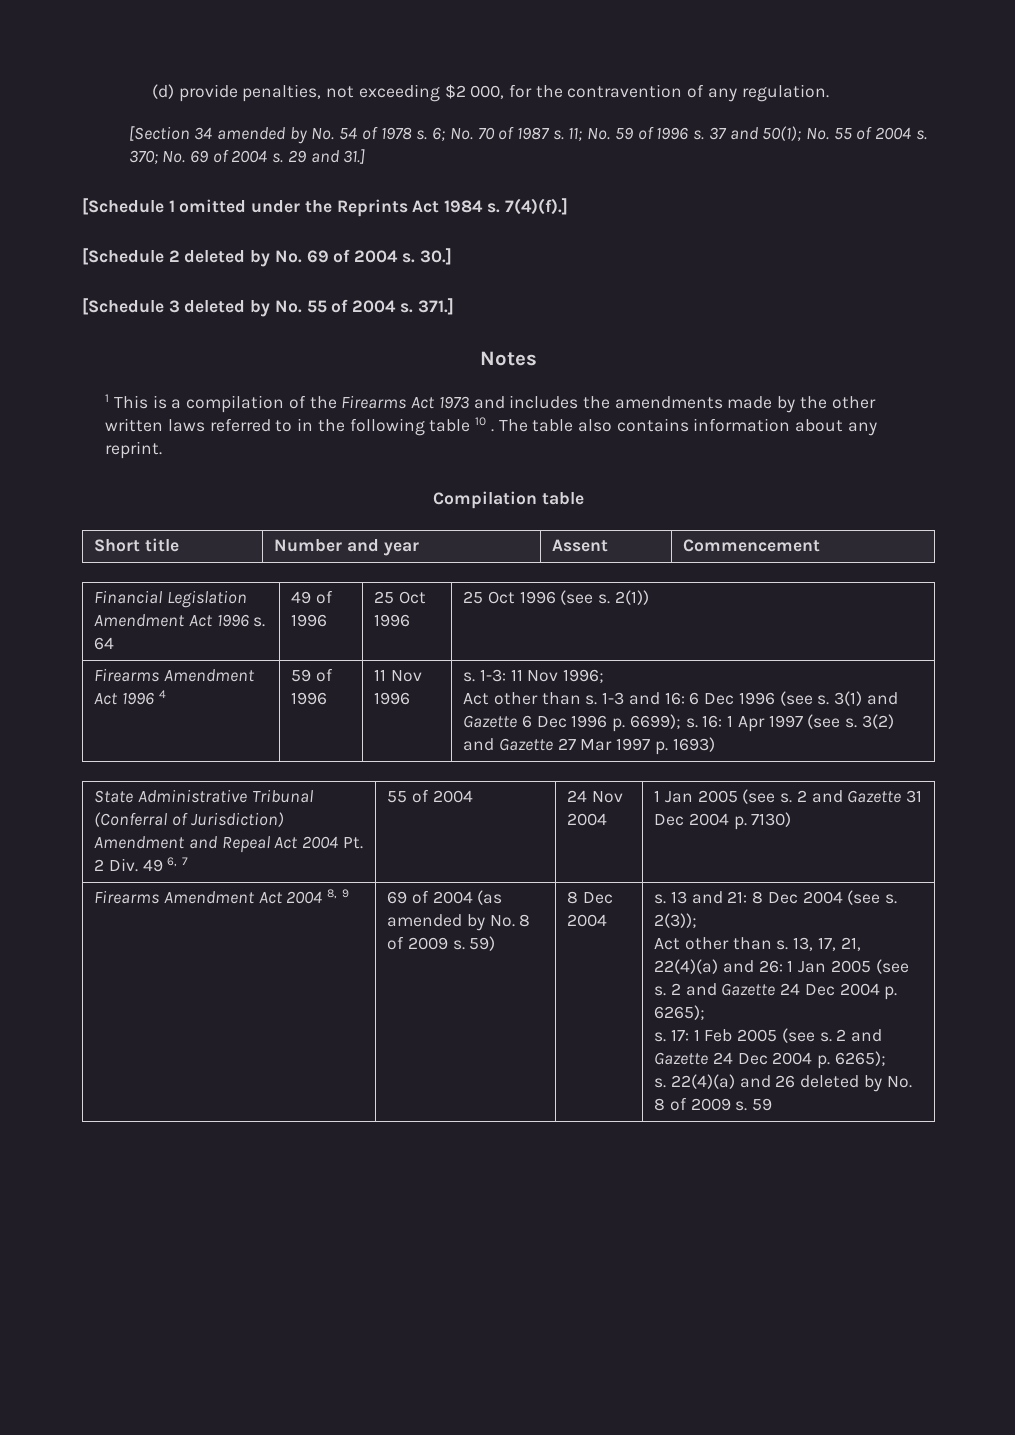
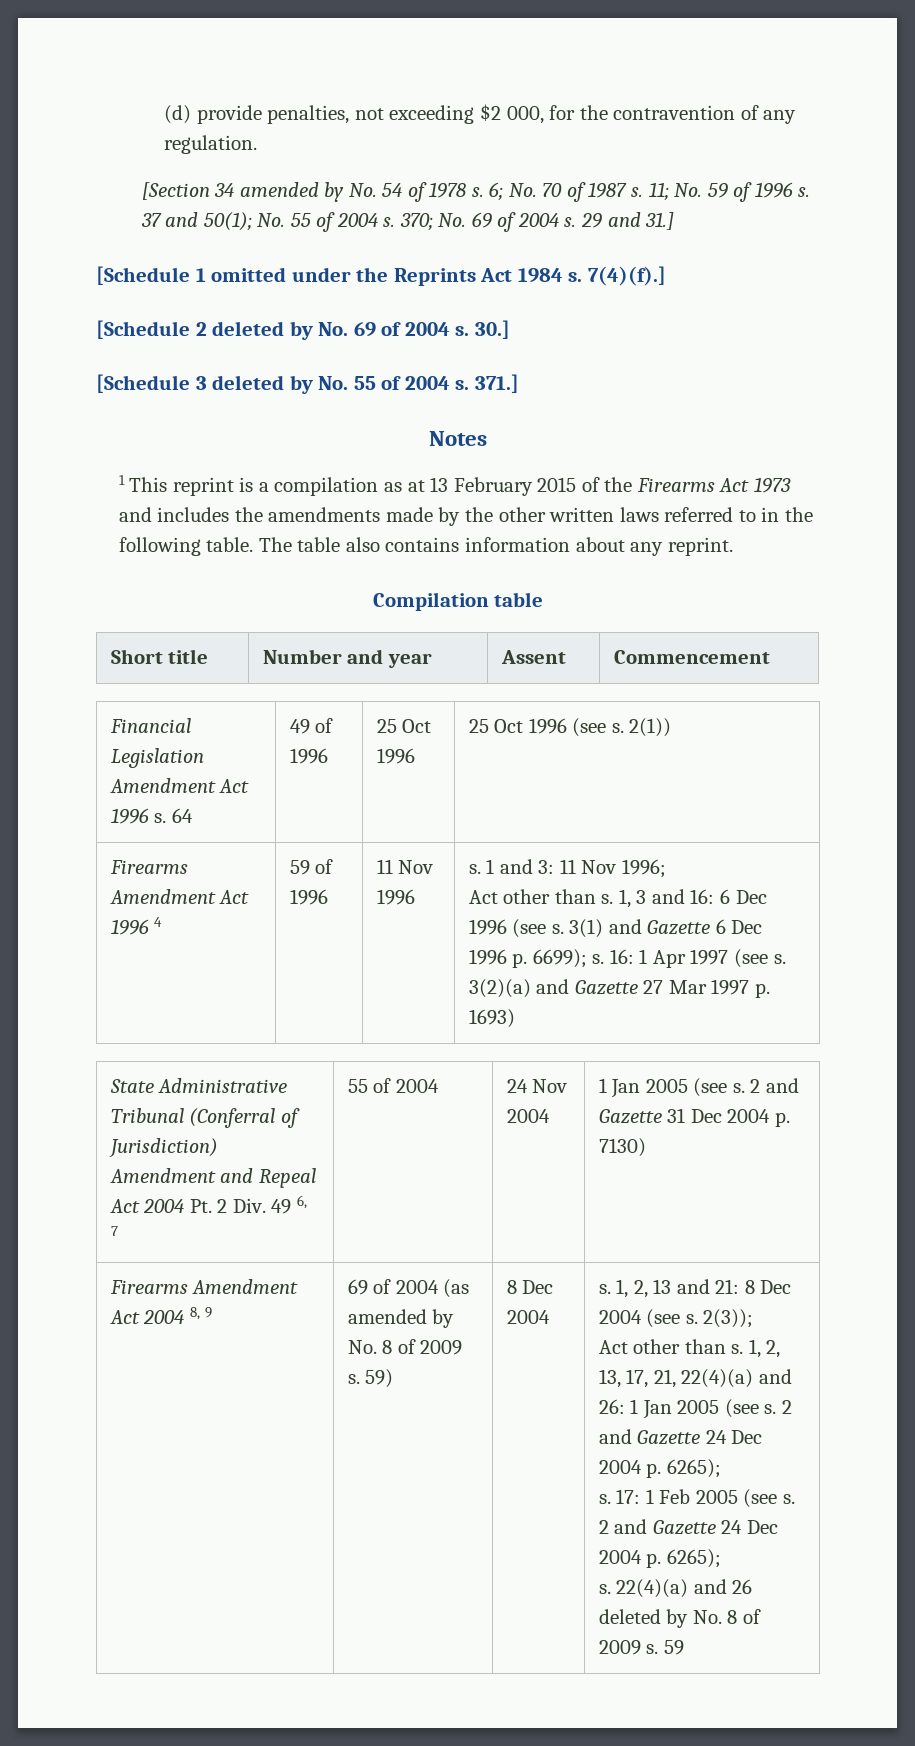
- 1 This is a compilation of the Firearms Act 1973 and includes the amendments made by the other written laws referred to in the following table 10 .
+ 1 This reprint is a compilation as at 13 February 2015 of the Firearms Act 1973 and includes the amendments made by the other written laws referred to in the following table.
- 1-3: 11 Nov 1996;
+ 1 and 3: 11 Nov 1996;
- 1-3 and 16: 6 Dec 1996 (see s.
+ 1, 3 and 16: 6 Dec 1996 (see s.
- 3(2) and Gazette 27 Mar 1997 p. 1693)
+ 3(2)(a) and Gazette 27 Mar 1997 p. 1693)
- 13 and 21: 8 Dec 2004 (see s.
+ 1, 2, 13 and 21: 8 Dec 2004 (see s.
- 13, 17, 21, 22(4)(a) and 26: 1 Jan 2005 (see s.
+ 1, 2, 13, 17, 21, 22(4)(a) and 26: 1 Jan 2005 (see s.

